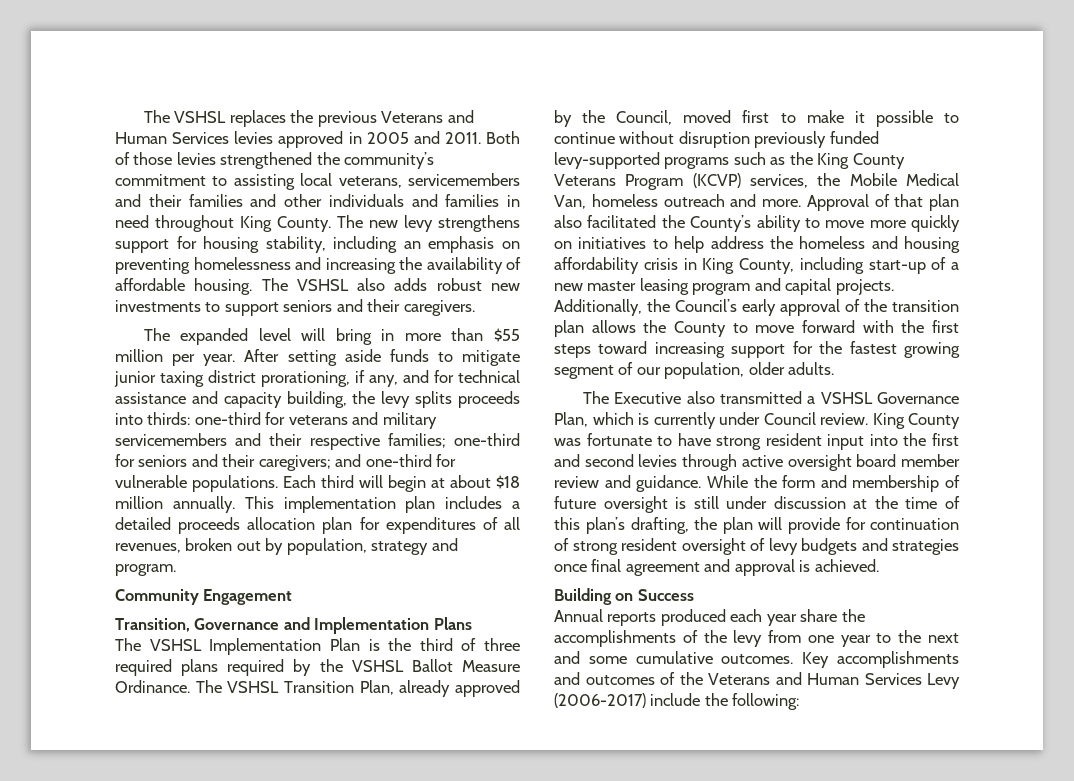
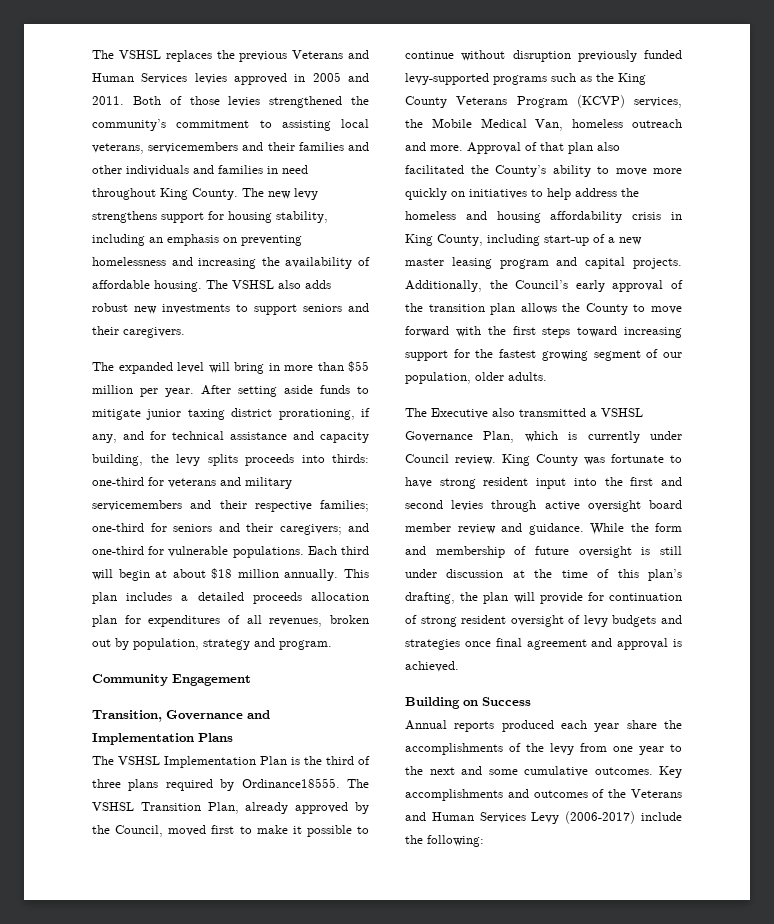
- This implementation plan includes a detailed proceeds allocation plan for expenditures of all revenues, broken out by population, strategy and program.
+ This plan includes a detailed proceeds allocation plan for expenditures of all revenues, broken out by population, strategy and program.
- The VSHSL Implementation Plan is the third of three required plans required by the VSHSL Ballot Measure Ordinance.
+ The VSHSL Implementation Plan is the third of three plans required by Ordinance18555.

